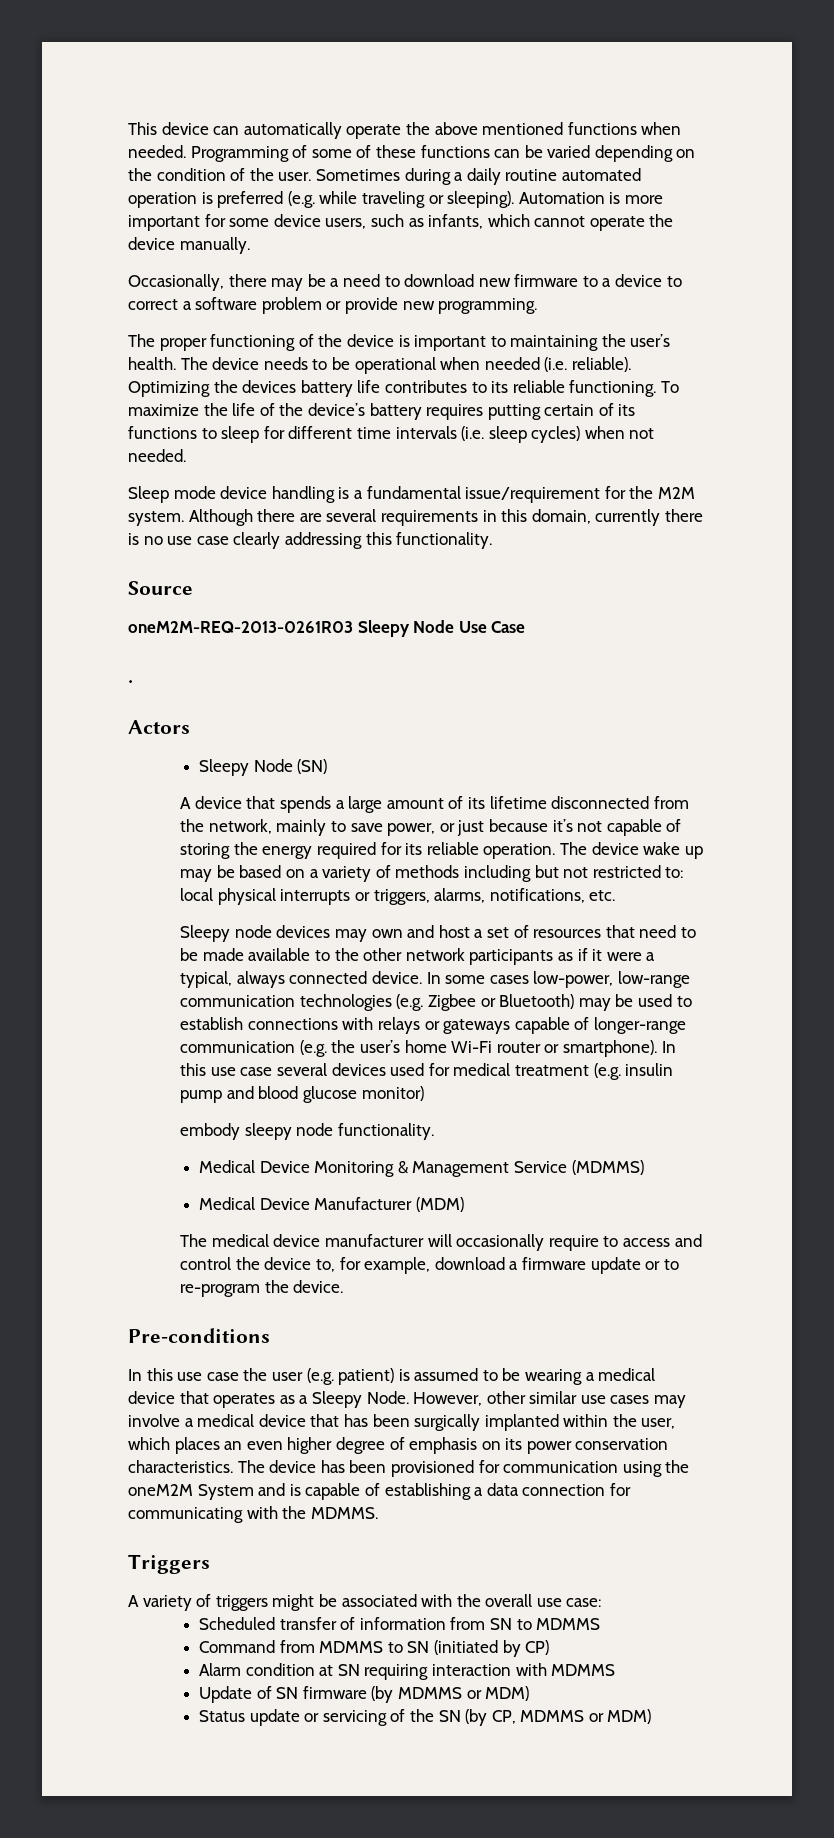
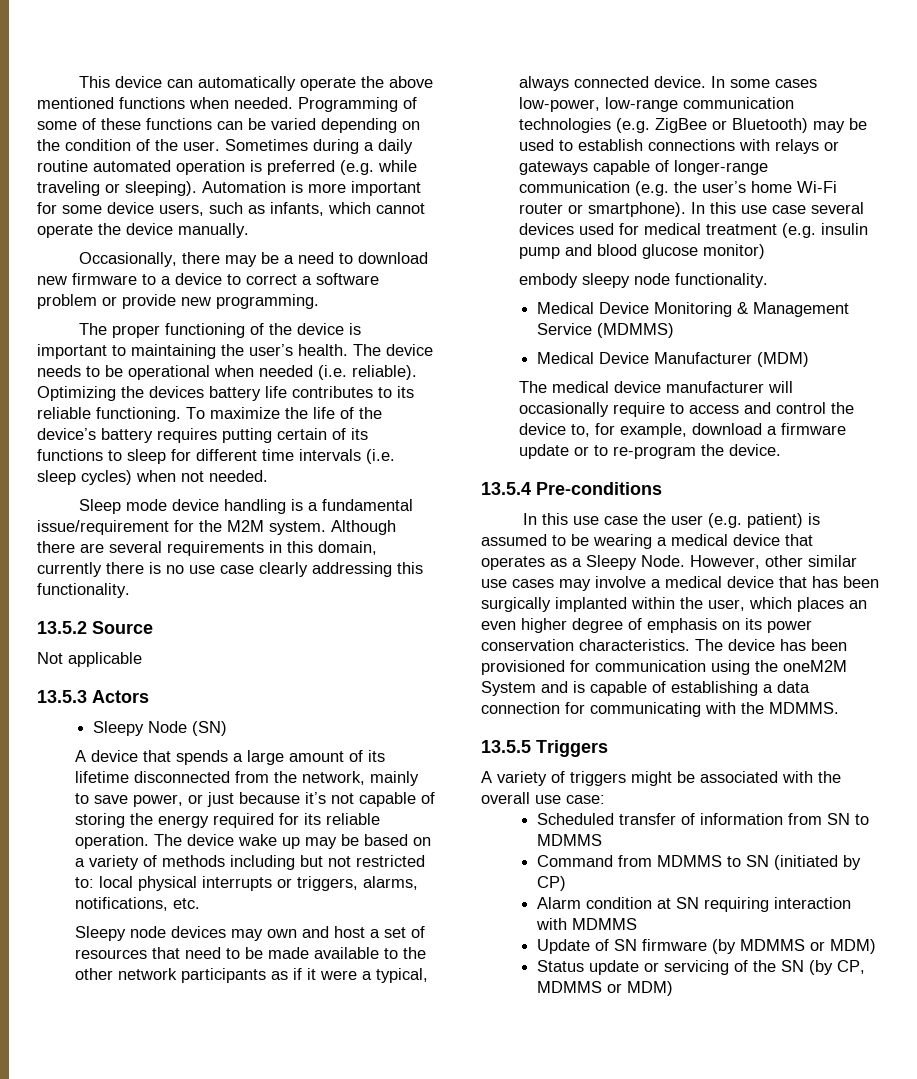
- Source
+ 13.5.2 Source
- oneM2M-REQ-2013-0261R03 Sleepy Node Use Case
- .
- Actors
+ Not applicable
+ 13.5.3 Actors
- In some cases low-power, low-range communication technologies (e.g. Zigbee or Bluetooth) may be used to establish connections with relays or gateways capable of longer-range communication (e.g. the user’s home Wi-Fi router or smartphone).
+ In some cases low-power, low-range communication technologies (e.g. ZigBee or Bluetooth) may be used to establish connections with relays or gateways capable of longer-range communication (e.g. the user’s home Wi-Fi router or smartphone).
- Pre-conditions
+ 13.5.4 Pre-conditions
- Triggers
+ 13.5.5 Triggers

